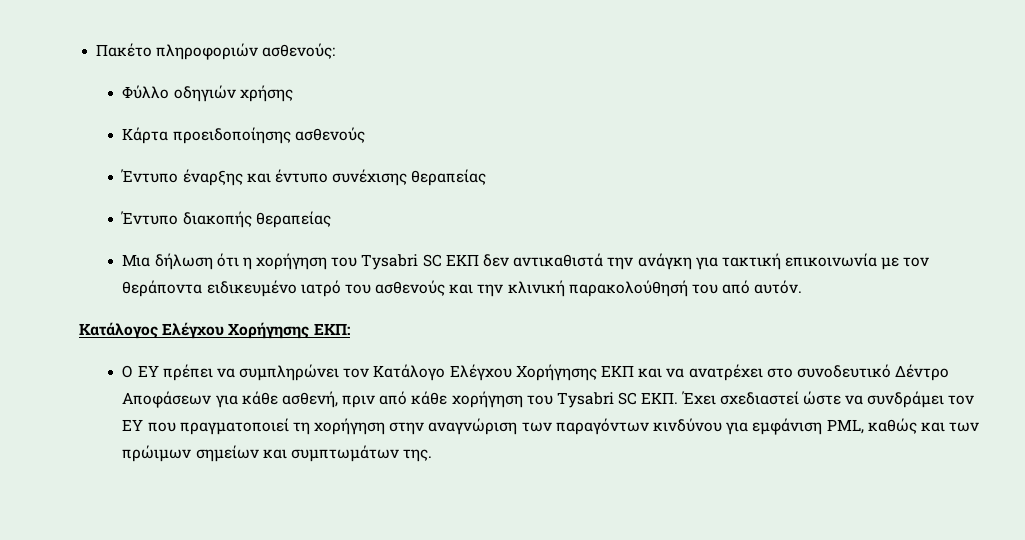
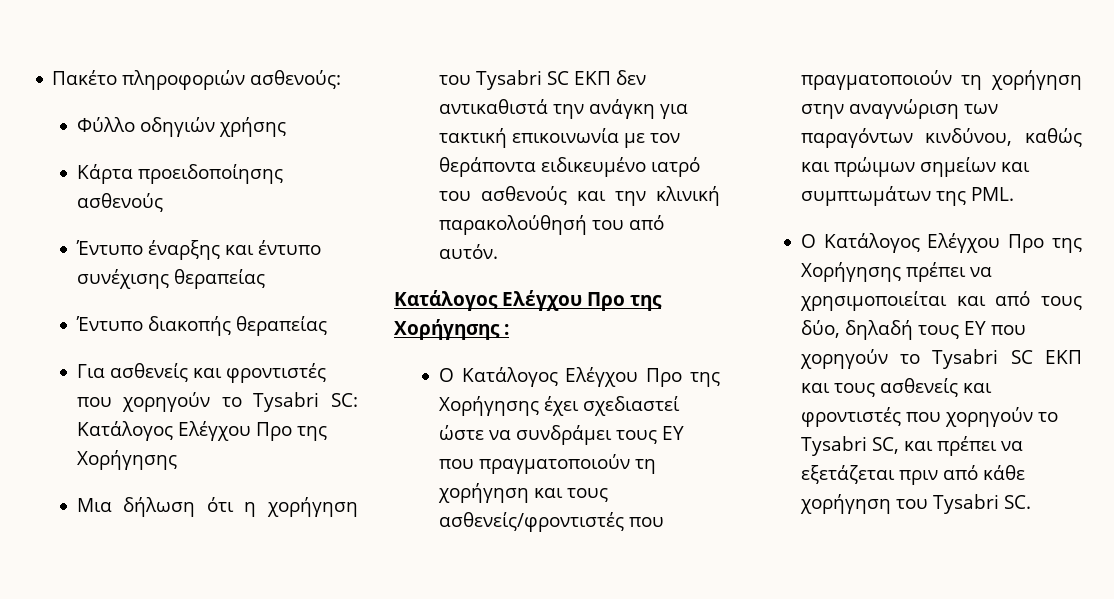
+ Για ασθενείς και φροντιστές που χορηγούν το Tysabri SC: Κατάλογος Ελέγχου Προ της Χορήγησης
- Κατάλογος Ελέγχου Χορήγησης ΕΚΠ:
- Ο ΕΥ πρέπει να συμπληρώνει τον Κατάλογο Ελέγχου Χορήγησης ΕΚΠ και να ανατρέχει στο συνοδευτικό Δέντρο Αποφάσεων για κάθε ασθενή, πριν από κάθε χορήγηση του Tysabri SC ΕΚΠ. Έχει σχεδιαστεί ώστε να συνδράμει τον ΕΥ που πραγματοποιεί τη χορήγηση στην αναγνώριση των παραγόντων κινδύνου για εμφάνιση PML, καθώς και των πρώιμων σημείων και συμπτωμάτων της.
+ Κατάλογος Ελέγχου Προ της Χορήγησης :
+ Ο Κατάλογος Ελέγχου Προ της Χορήγησης έχει σχεδιαστεί ώστε να συνδράμει τους ΕΥ που πραγματοποιούν τη χορήγηση και τους ασθενείς/φροντιστές που πραγματοποιούν τη χορήγηση στην αναγνώριση των παραγόντων κινδύνου, καθώς και πρώιμων σημείων και συμπτωμάτων της PML.
+ Ο Κατάλογος Ελέγχου Προ της Χορήγησης πρέπει να χρησιμοποιείται και από τους δύο, δηλαδή τους ΕΥ που χορηγούν το Tysabri SC ΕΚΠ και τους ασθενείς και φροντιστές που χορηγούν το Tysabri SC, και πρέπει να εξετάζεται πριν από κάθε χορήγηση του Tysabri SC.

